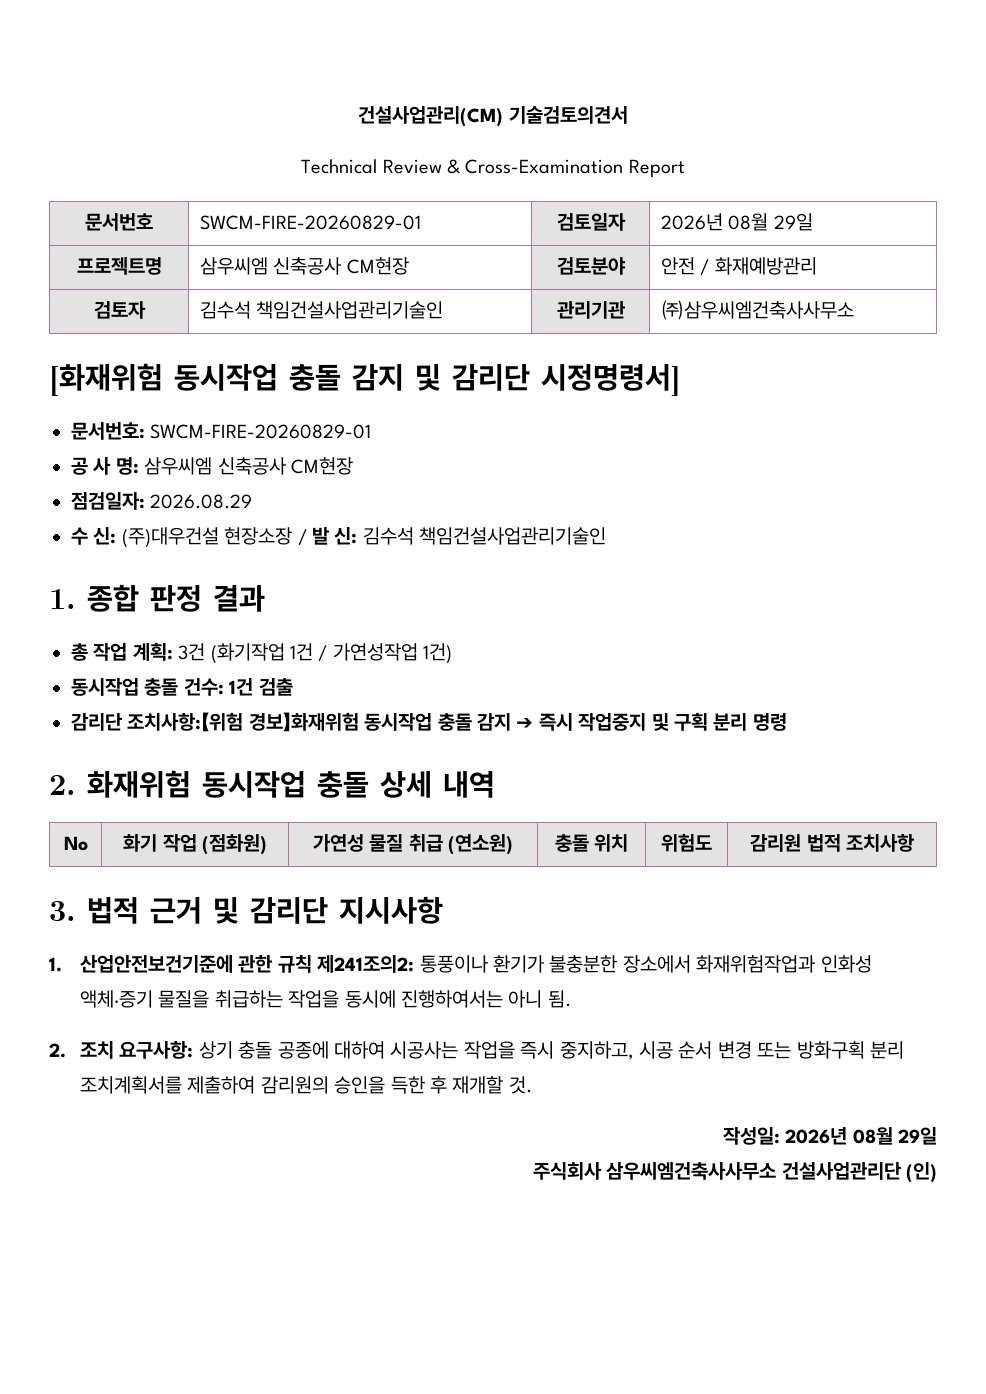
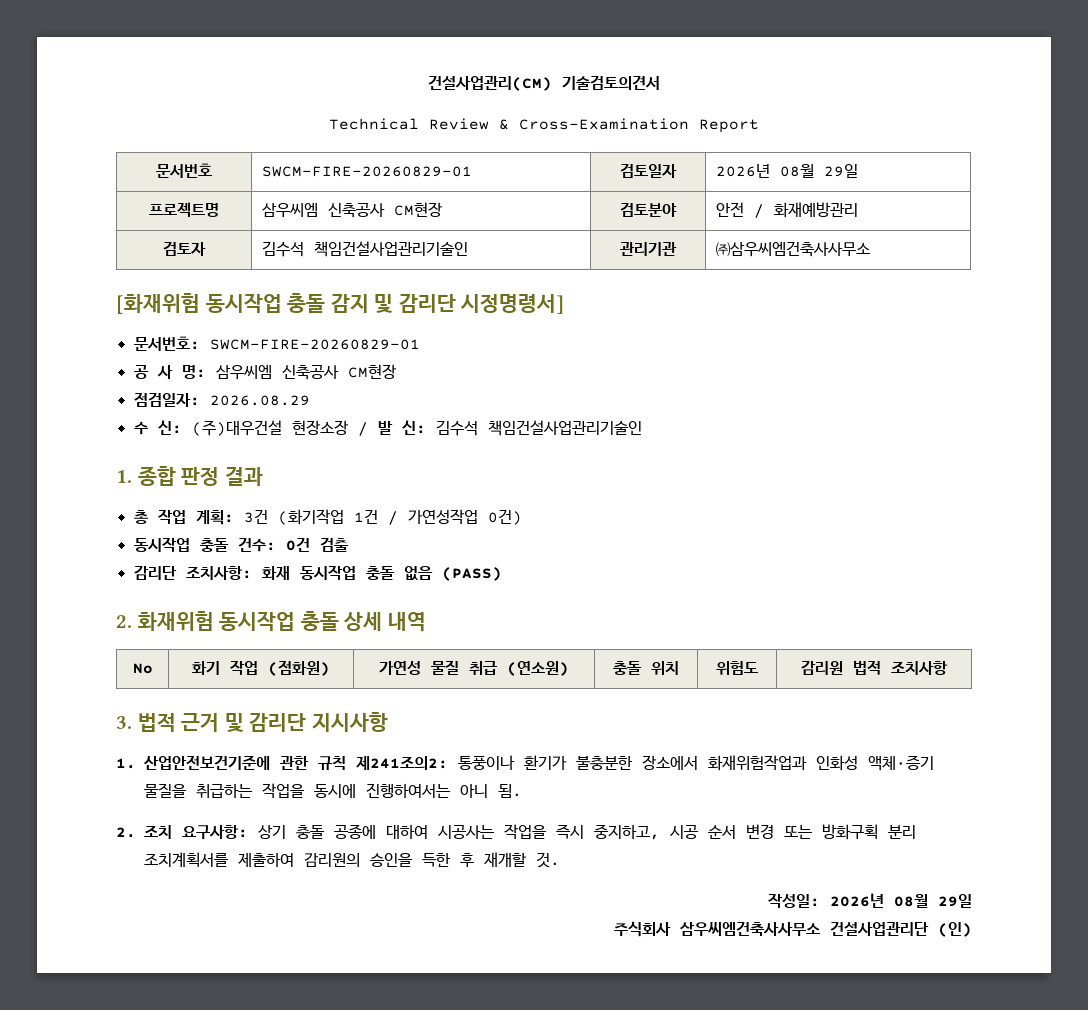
- 총 작업 계획: 3건 (화기작업 1건 / 가연성작업 1건)
+ 총 작업 계획: 3건 (화기작업 1건 / 가연성작업 0건)
- 동시작업 충돌 건수: 1건 검출
+ 동시작업 충돌 건수: 0건 검출
- 감리단 조치사항:【위험 경보】화재위험 동시작업 충돌 감지 ➔ 즉시 작업중지 및 구획 분리 명령
+ 감리단 조치사항: 화재 동시작업 충돌 없음 (PASS)

